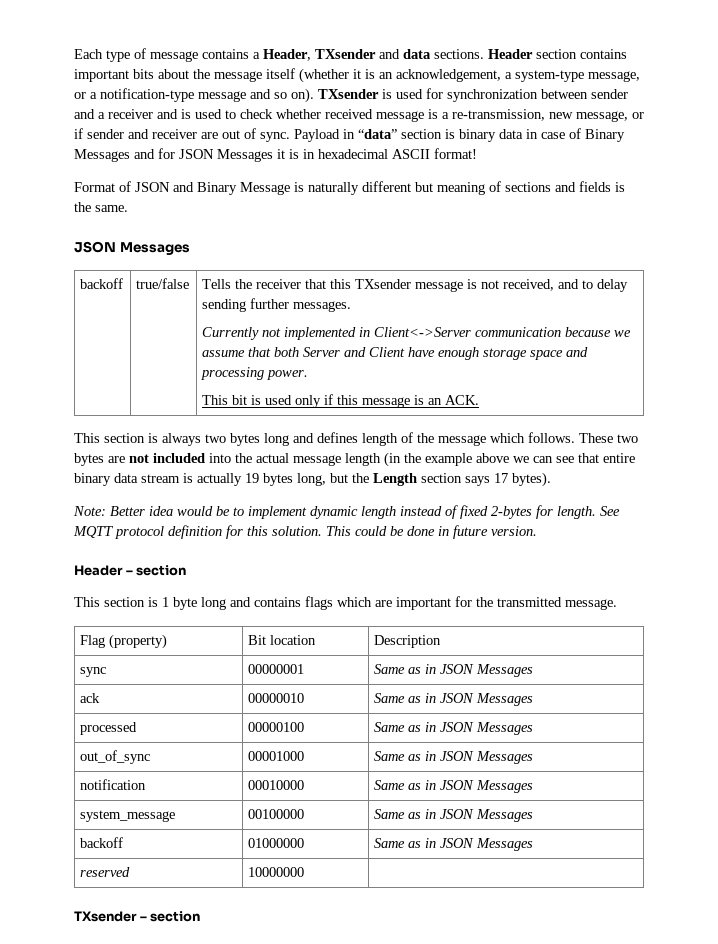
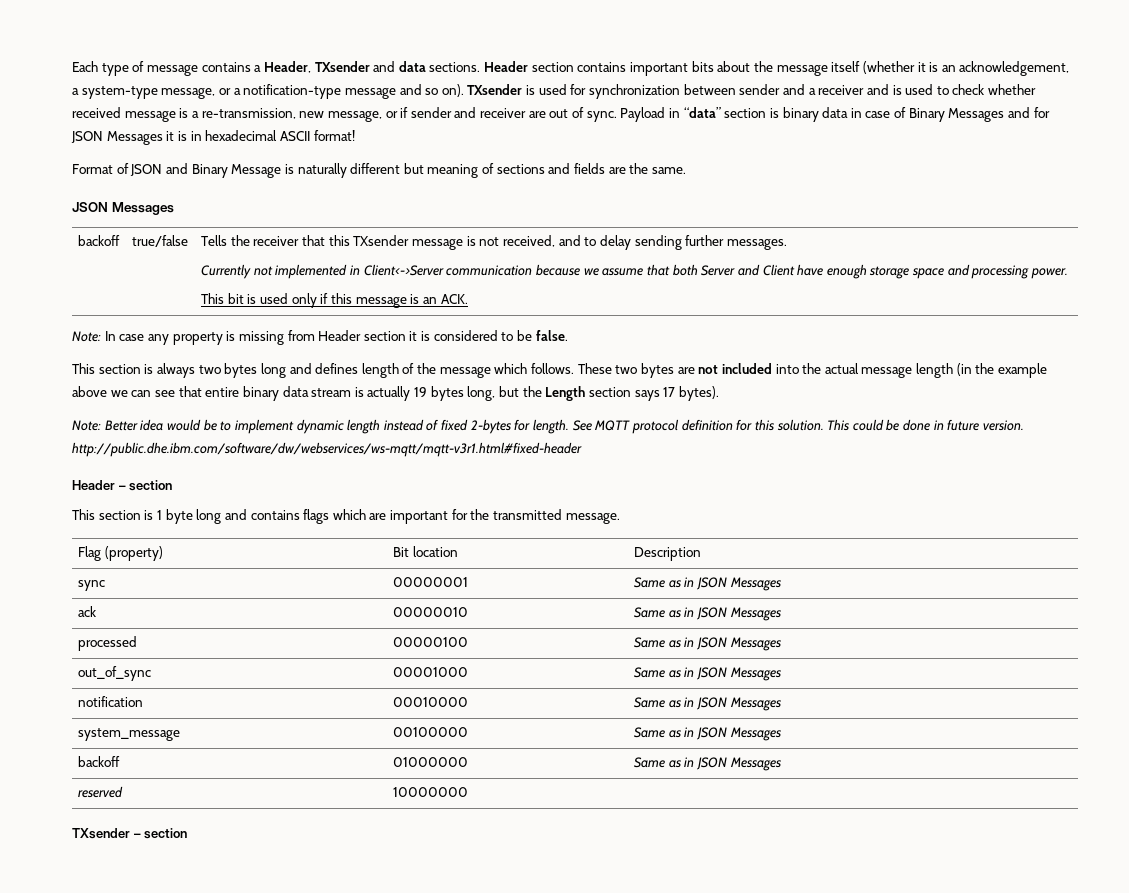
- Format of JSON and Binary Message is naturally different but meaning of sections and fields is the same.
+ Format of JSON and Binary Message is naturally different but meaning of sections and fields are the same.
+ Note: In case any property is missing from Header section it is considered to be false.
- This could be done in future version.
+ This could be done in future version. http://public.dhe.ibm.com/software/dw/webservices/ws-mqtt/mqtt-v3r1.html#fixed-header

